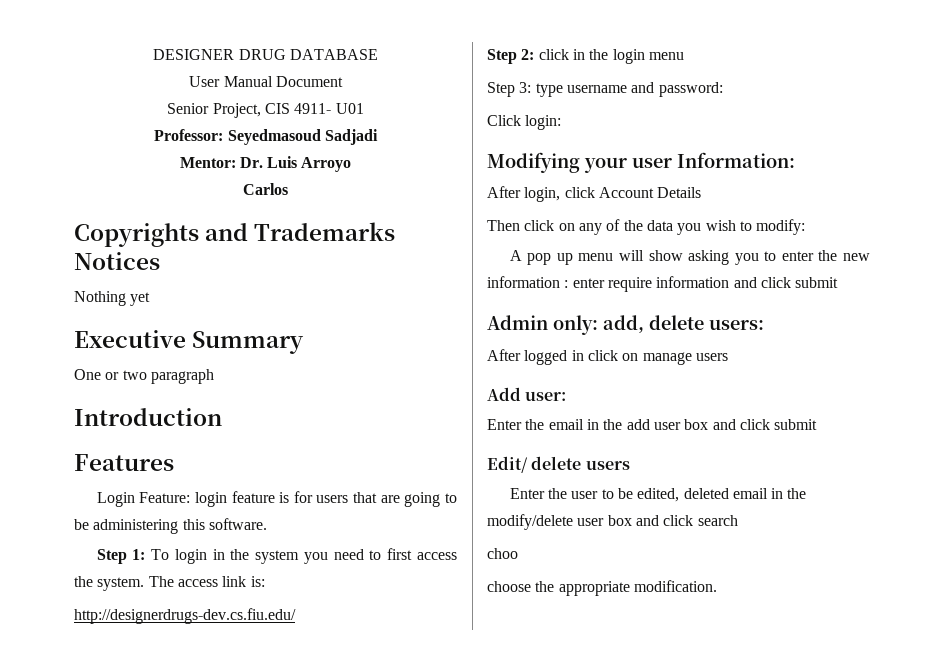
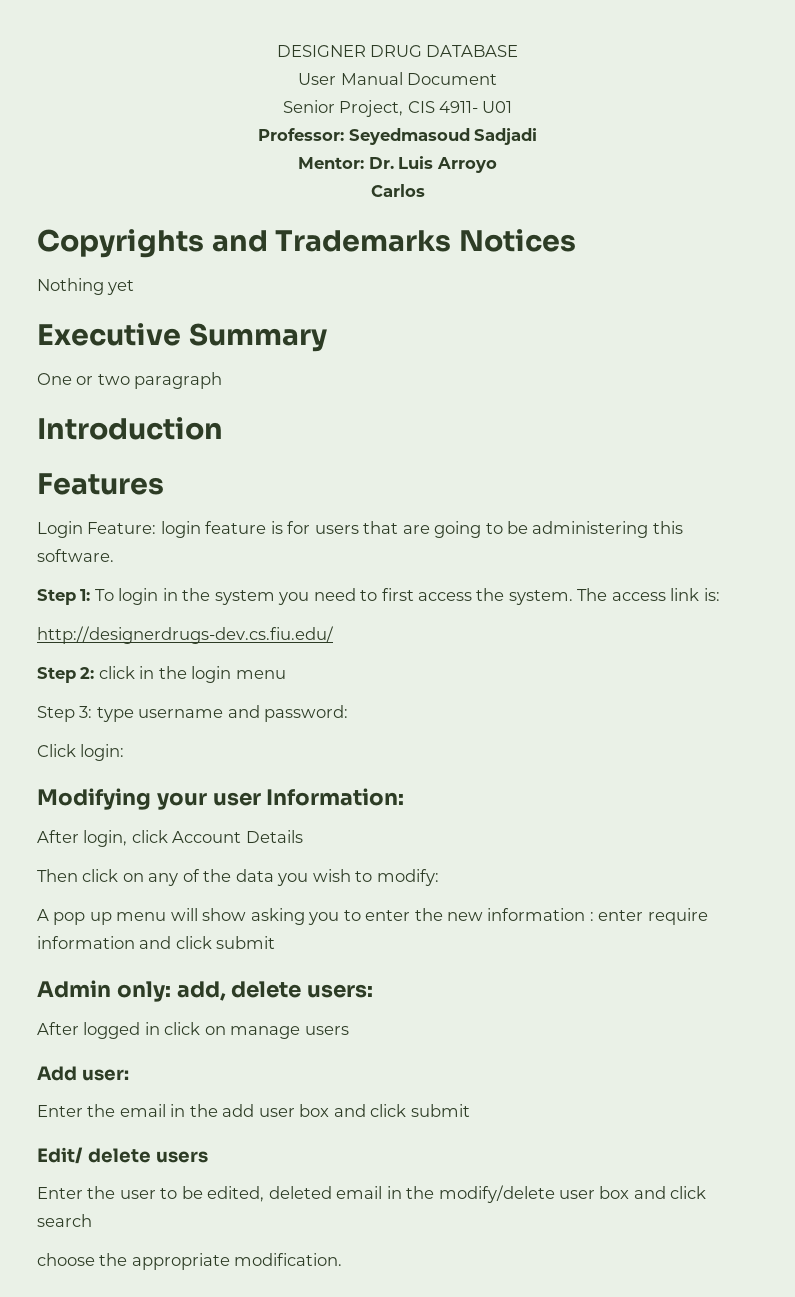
- choo

